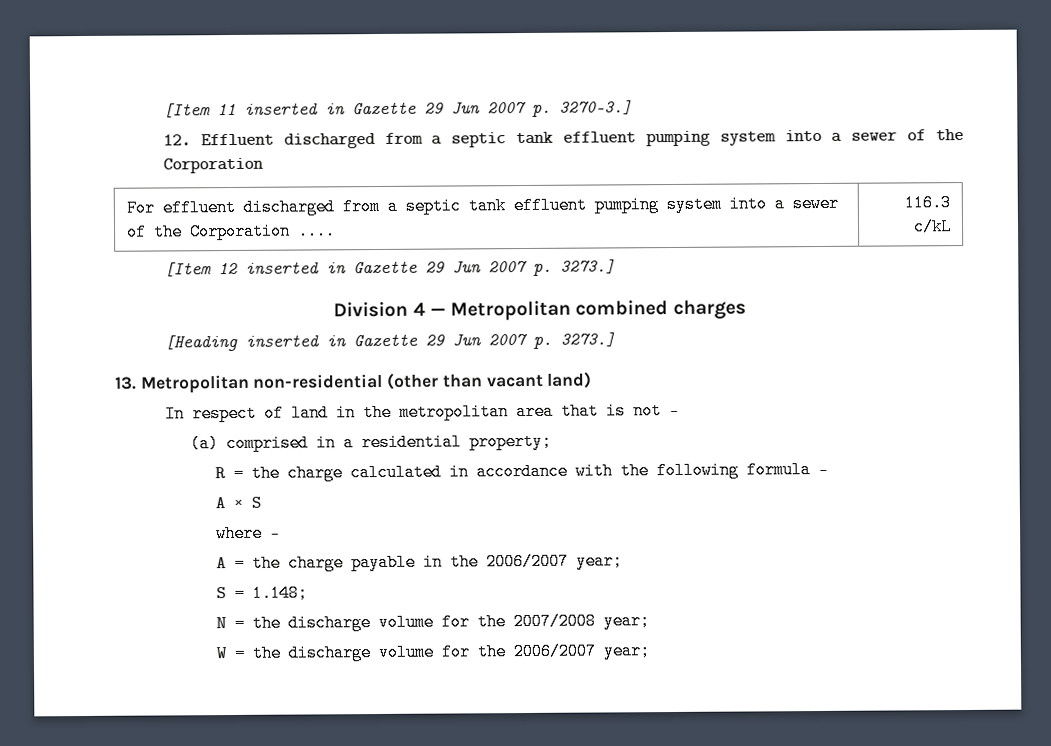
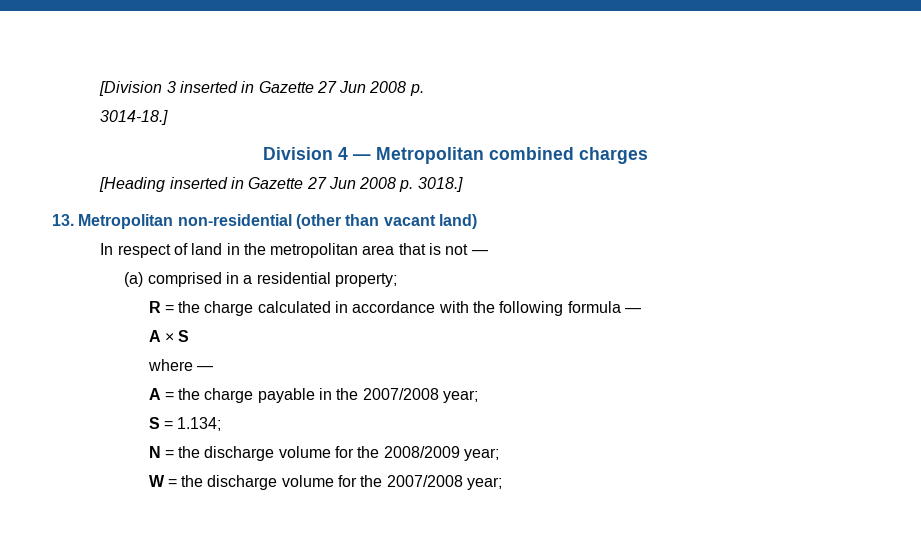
- [Item 11 inserted in Gazette 29 Jun 2007 p. 3270-3.]
- 12. Effluent discharged from a septic tank effluent pumping system into a sewer of the Corporation
- For effluent discharged from a septic tank effluent pumping system into a sewer of the Corporation .... | 116.3 c/kL
- [Item 12 inserted in Gazette 29 Jun 2007 p. 3273.]
+ [Division 3 inserted in Gazette 27 Jun 2008 p.
+ 3014-18.]
- [Heading inserted in Gazette 29 Jun 2007 p. 3273.]
+ [Heading inserted in Gazette 27 Jun 2008 p. 3018.]
- A = the charge payable in the 2006/2007 year;
+ A = the charge payable in the 2007/2008 year;
- S = 1.148;
+ S = 1.134;
- N = the discharge volume for the 2007/2008 year;
+ N = the discharge volume for the 2008/2009 year;
- W = the discharge volume for the 2006/2007 year;
+ W = the discharge volume for the 2007/2008 year;

